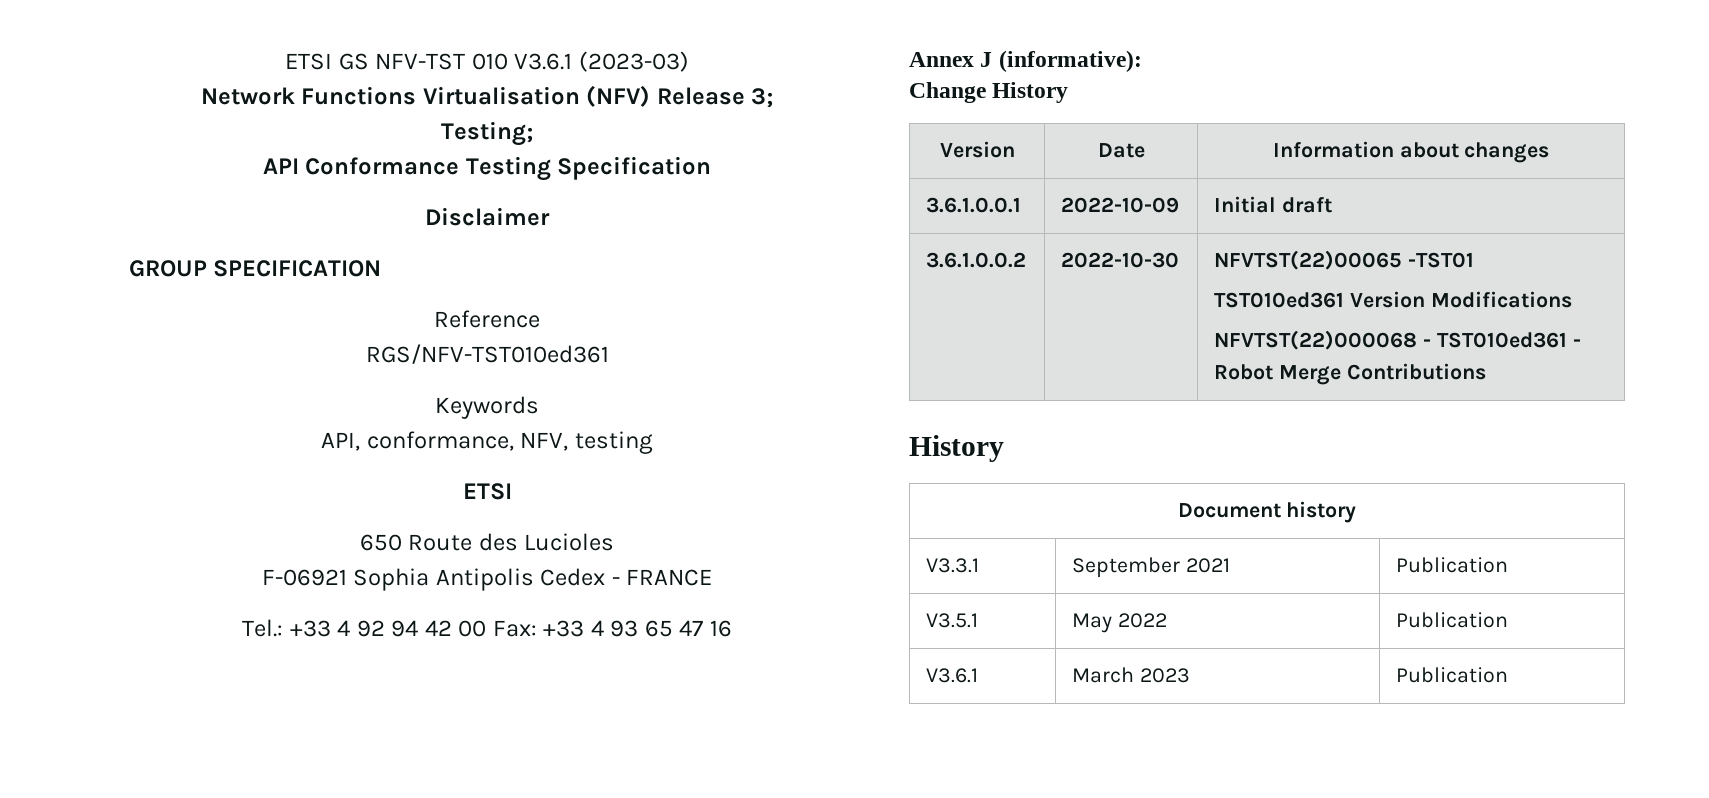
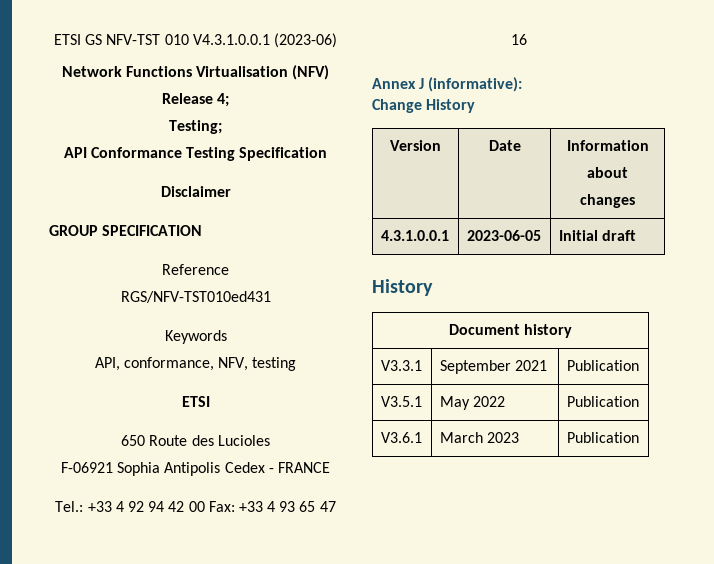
- ETSI GS NFV-TST 010 V3.6.1 (2023-03)
+ ETSI GS NFV-TST 010 V4.3.1.0.0.1 (2023-06)
- Network Functions Virtualisation (NFV) Release 3;
+ Network Functions Virtualisation (NFV) Release 4;
- RGS/NFV-TST010ed361
+ RGS/NFV-TST010ed431
- 3.6.1.0.0.1 | 2022-10-09 | Initial draft
+ 4.3.1.0.0.1 | 2023-06-05 | Initial draft
- 3.6.1.0.0.2 | 2022-10-30 | NFVTST(22)00065 -TST01
- TST010ed361 Version Modifications
- NFVTST(22)000068 - TST010ed361 - Robot Merge Contributions

